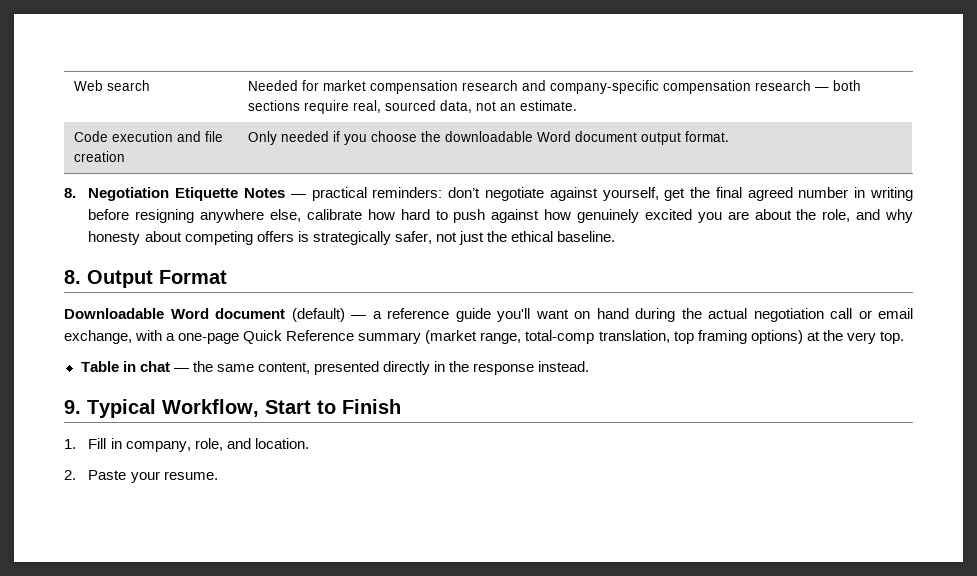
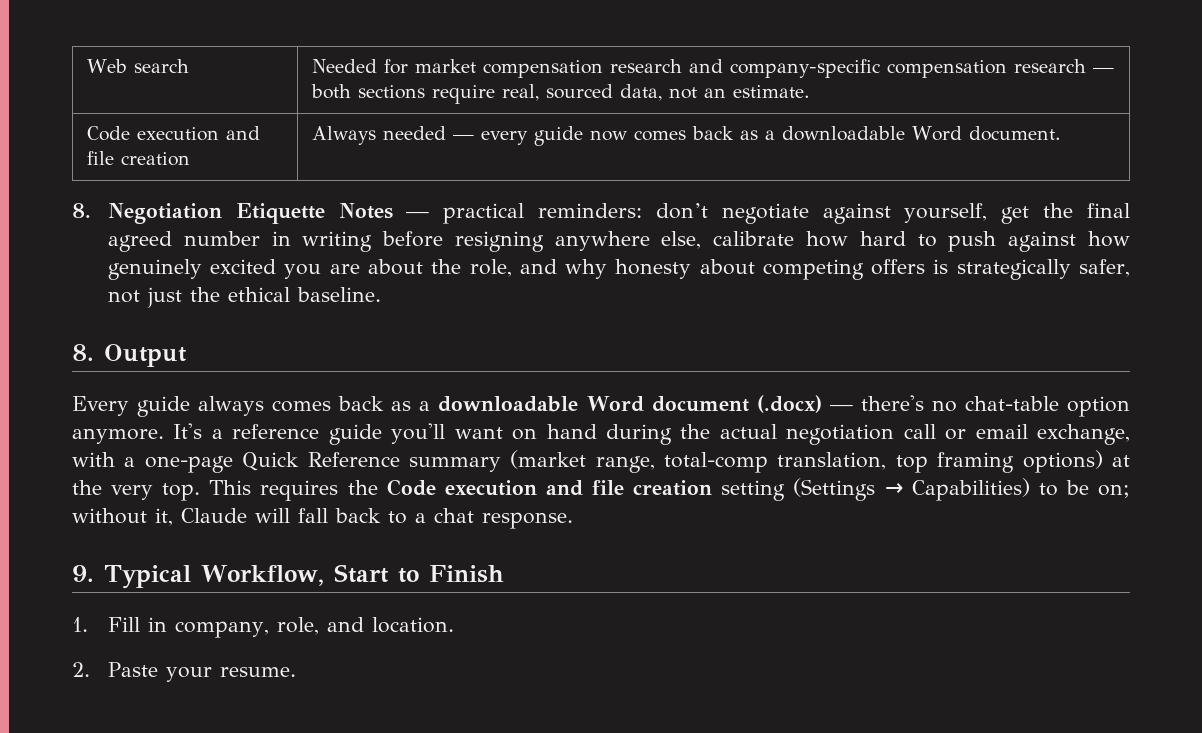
- Code execution and file creation | Only needed if you choose the downloadable Word document output format.
+ Code execution and file creation | Always needed — every guide now comes back as a downloadable Word document.
- 8. Output Format
- Downloadable Word document (default) — a reference guide you'll want on hand during the actual negotiation call or email exchange, with a one-page Quick Reference summary (market range, total-comp translation, top framing options) at the very top.
- Table in chat — the same content, presented directly in the response instead.
+ 8. Output
+ Every guide always comes back as a downloadable Word document (.docx) — there's no chat-table option anymore. It's a reference guide you'll want on hand during the actual negotiation call or email exchange, with a one-page Quick Reference summary (market range, total-comp translation, top framing options) at the very top. This requires the Code execution and file creation setting (Settings → Capabilities) to be on; without it, Claude will fall back to a chat response.

